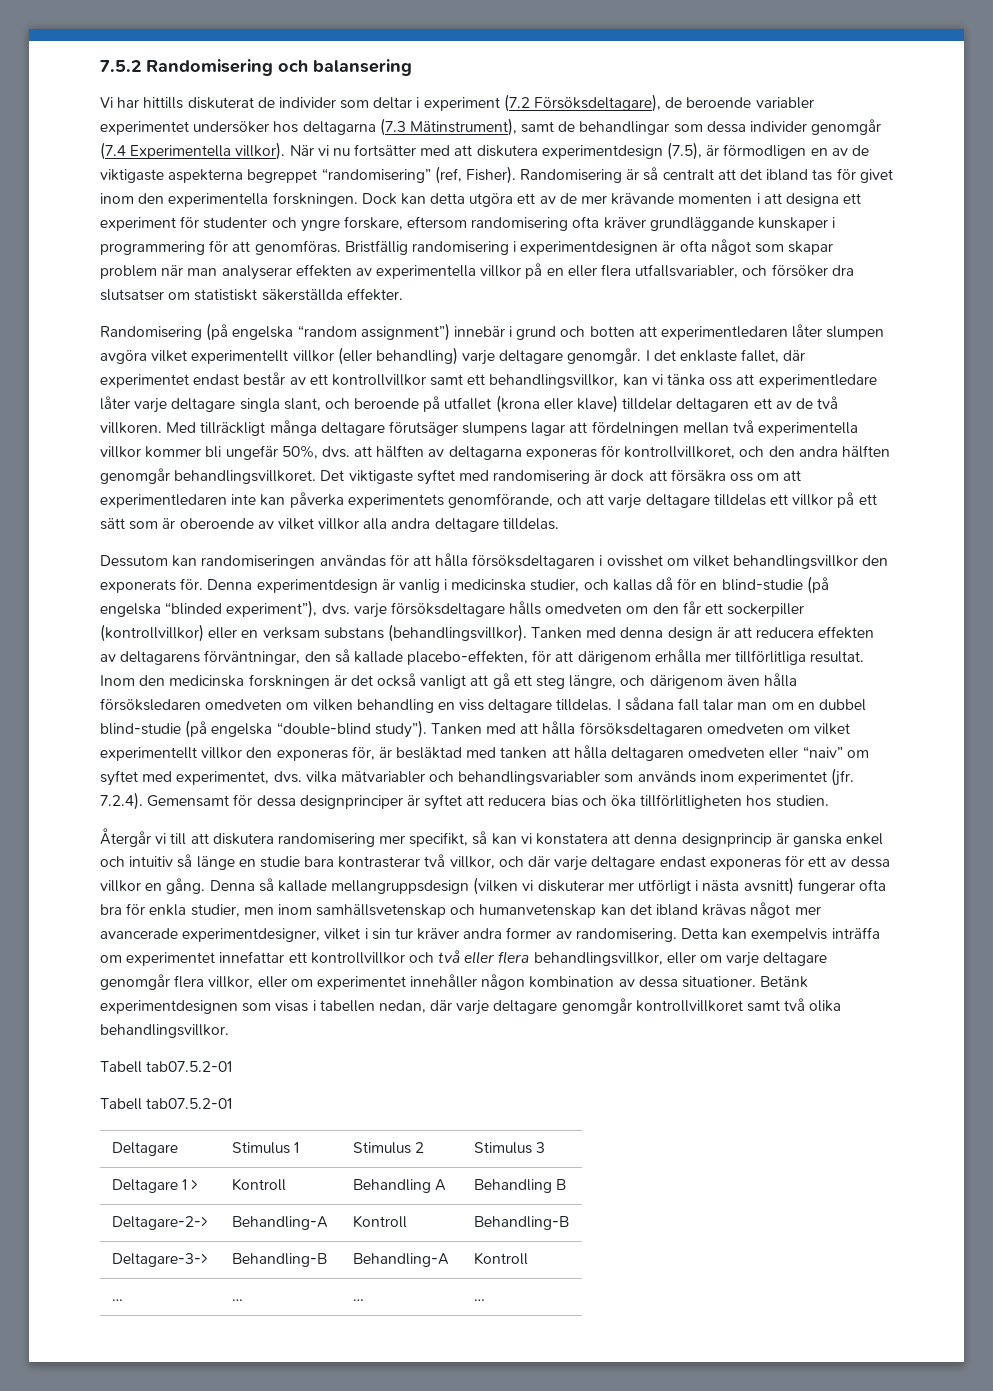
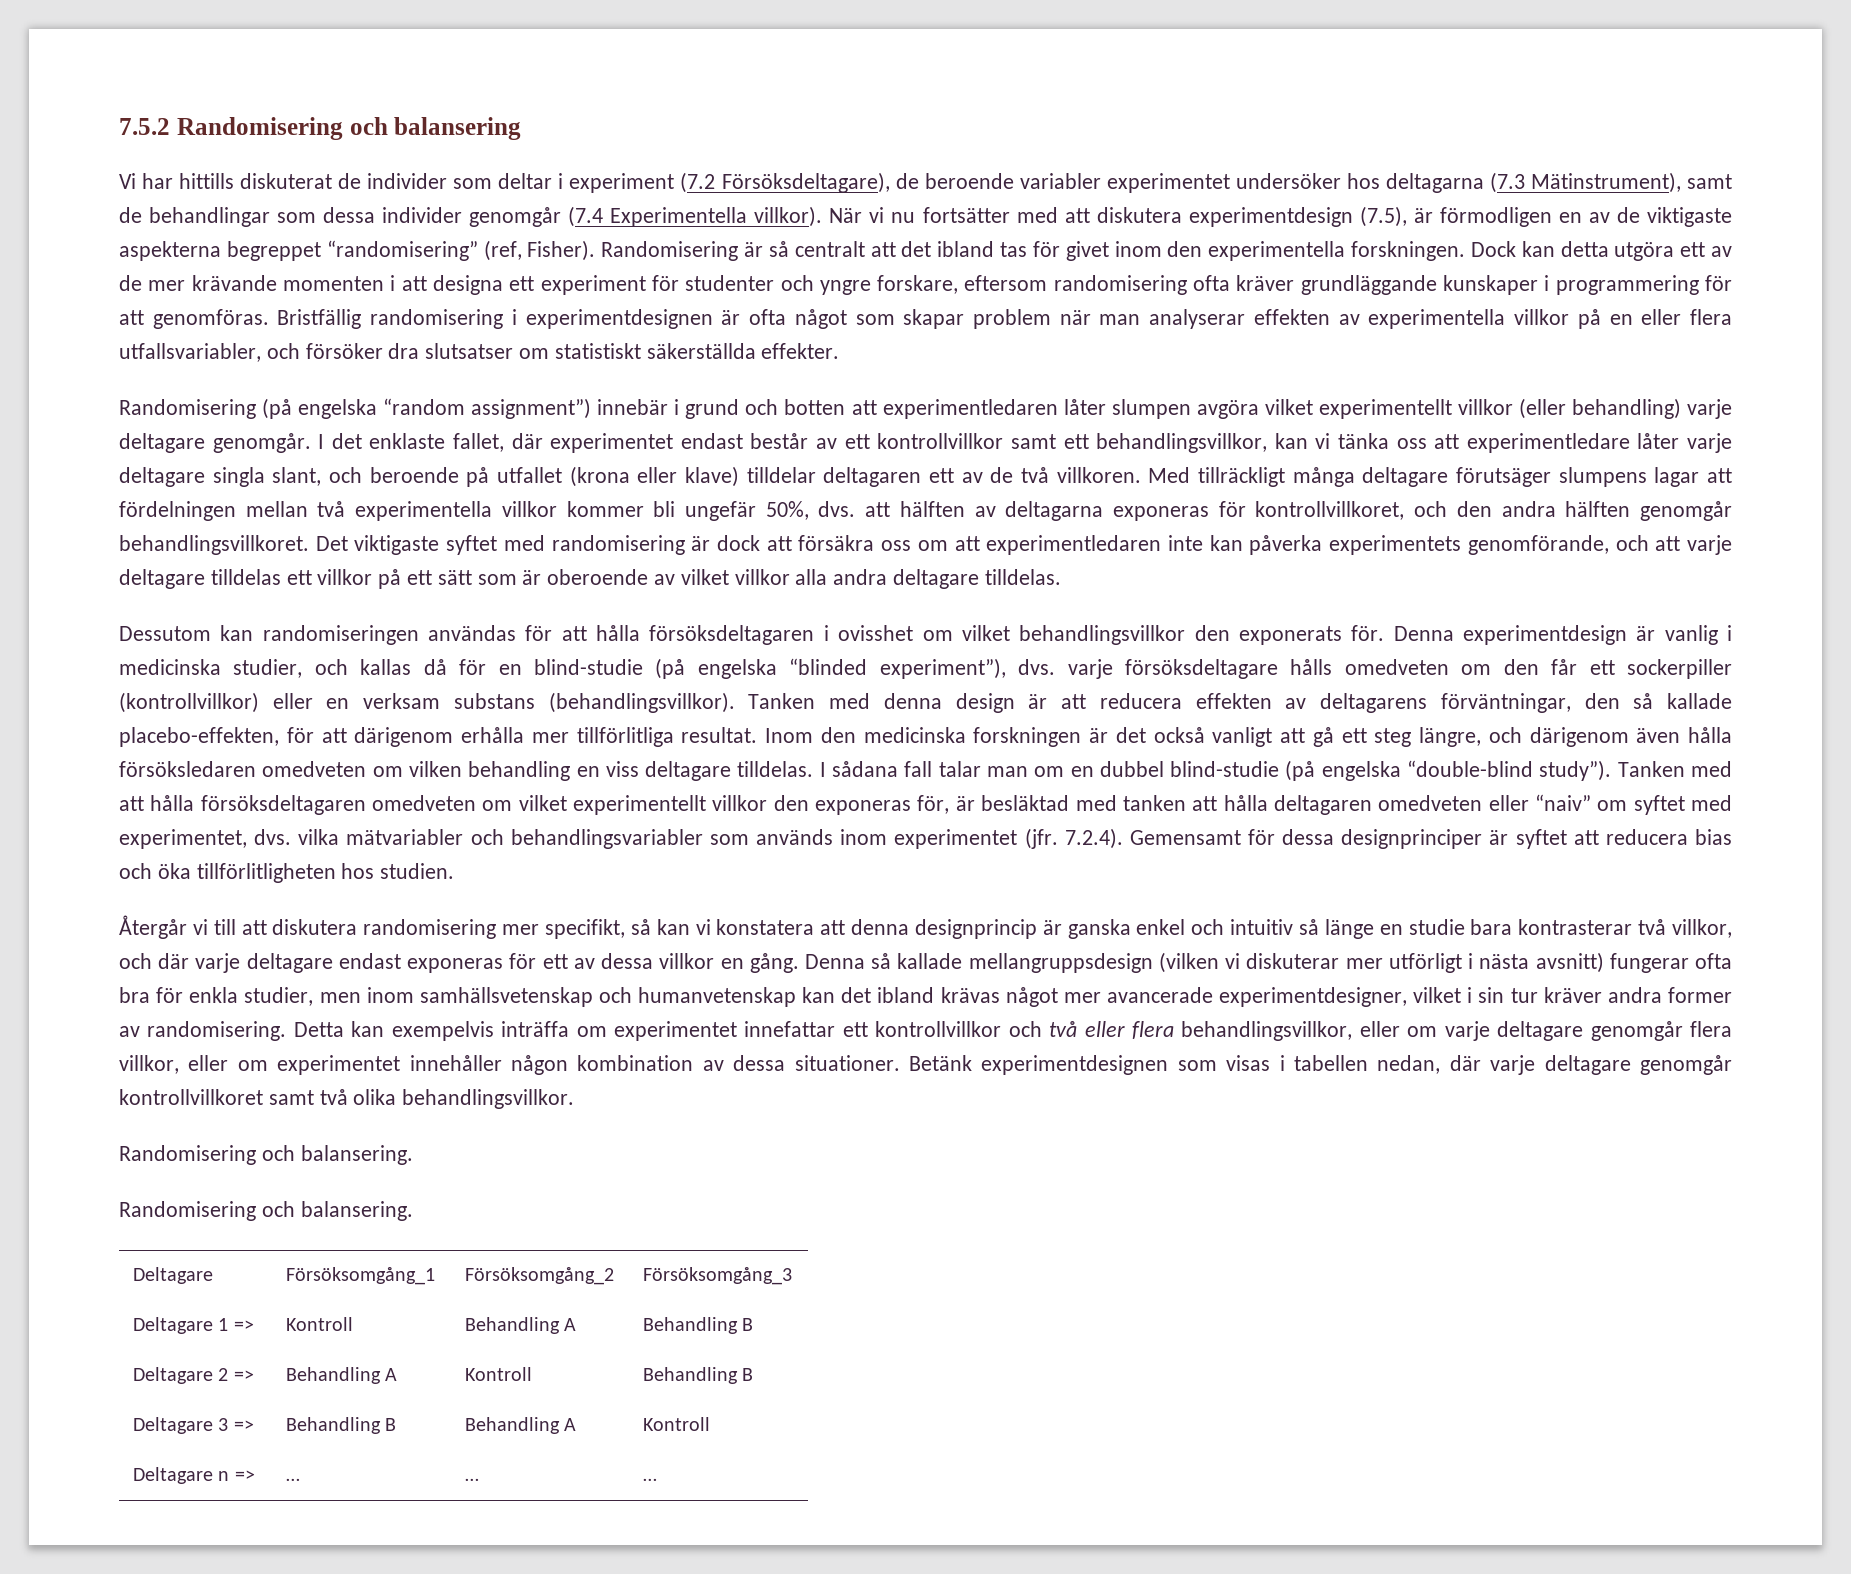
  Betänk experimentdesignen som visas i tabellen nedan, där varje deltagare genomgår kontrollvillkoret samt två olika behandlingsvillkor.
- Tabell tab07.5.2-01
- Tabell tab07.5.2-01
- Deltagare | Stimulus 1 | Stimulus 2 | Stimulus 3
- Deltagare 1 > | Kontroll | Behandling A | Behandling B
+ Randomisering och balansering.
+ Randomisering och balansering.
+ Deltagare | Försöksomgång_1 | Försöksomgång_2 | Försöksomgång_3
+ Deltagare 1 => | Kontroll | Behandling A | Behandling B
- Deltagare-2-> | Behandling-A | Kontroll | Behandling-B
- Deltagare-3-> | Behandling-B | Behandling-A | Kontroll
- … | … | … | …
+ Deltagare 2 => | Behandling A | Kontroll | Behandling B
+ Deltagare 3 => | Behandling B | Behandling A | Kontroll
+ Deltagare n => | … | … | …

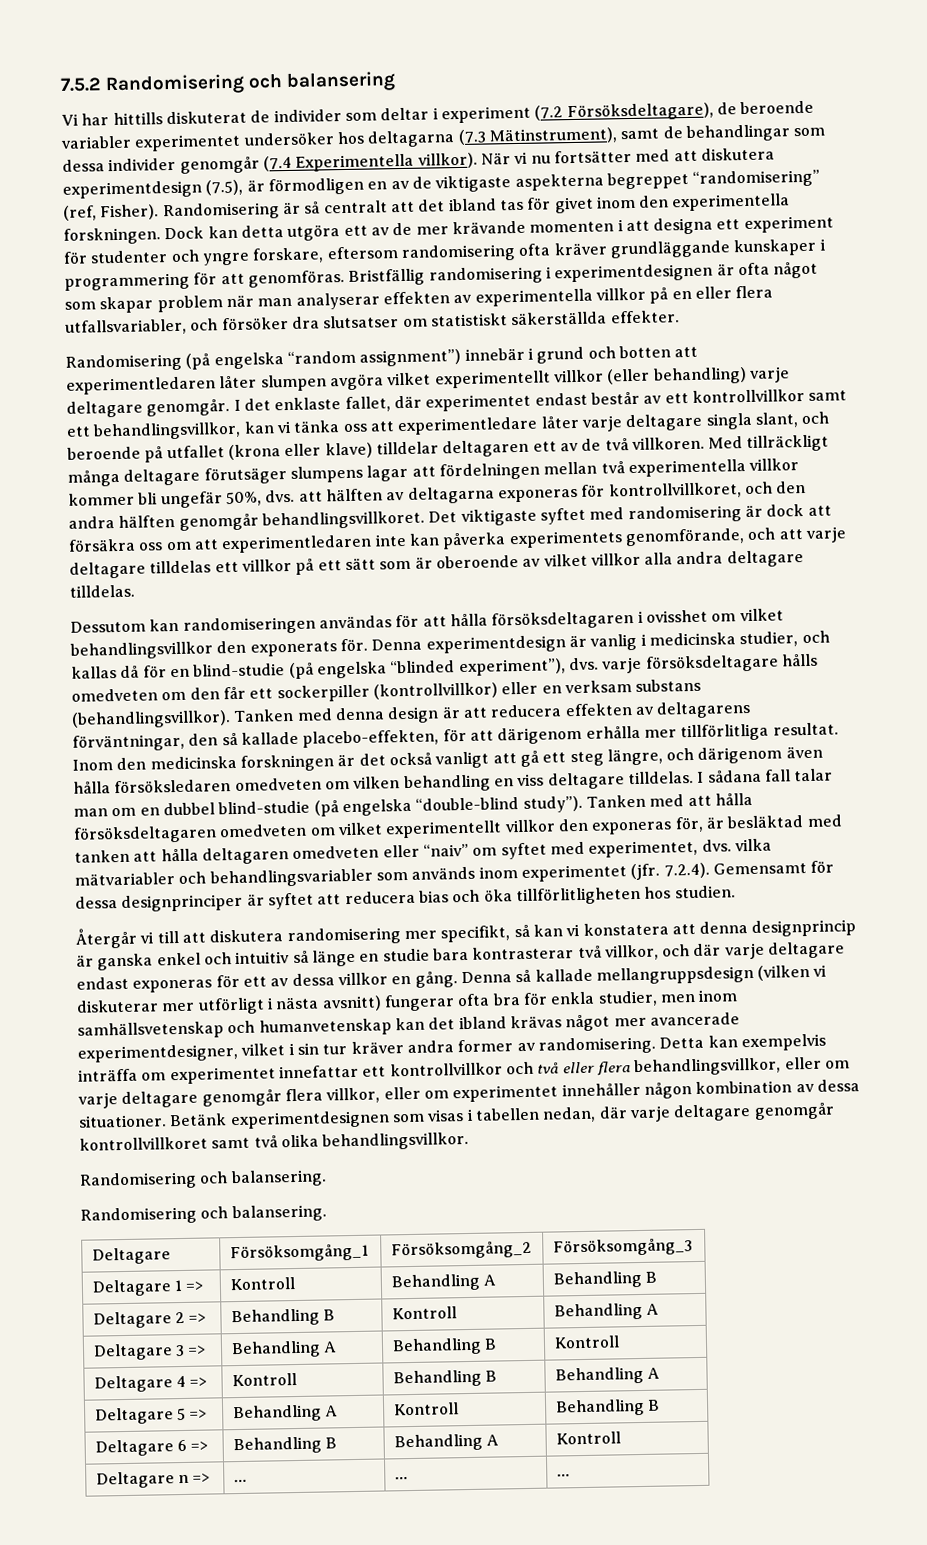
- Deltagare 2 => | Behandling A | Kontroll | Behandling B
+ Deltagare 2 => | Behandling B | Kontroll | Behandling A
+ Deltagare 3 => | Behandling A | Behandling B | Kontroll
+ Deltagare 4 => | Kontroll | Behandling B | Behandling A
+ Deltagare 5 => | Behandling A | Kontroll | Behandling B
- Deltagare 3 => | Behandling B | Behandling A | Kontroll
+ Deltagare 6 => | Behandling B | Behandling A | Kontroll

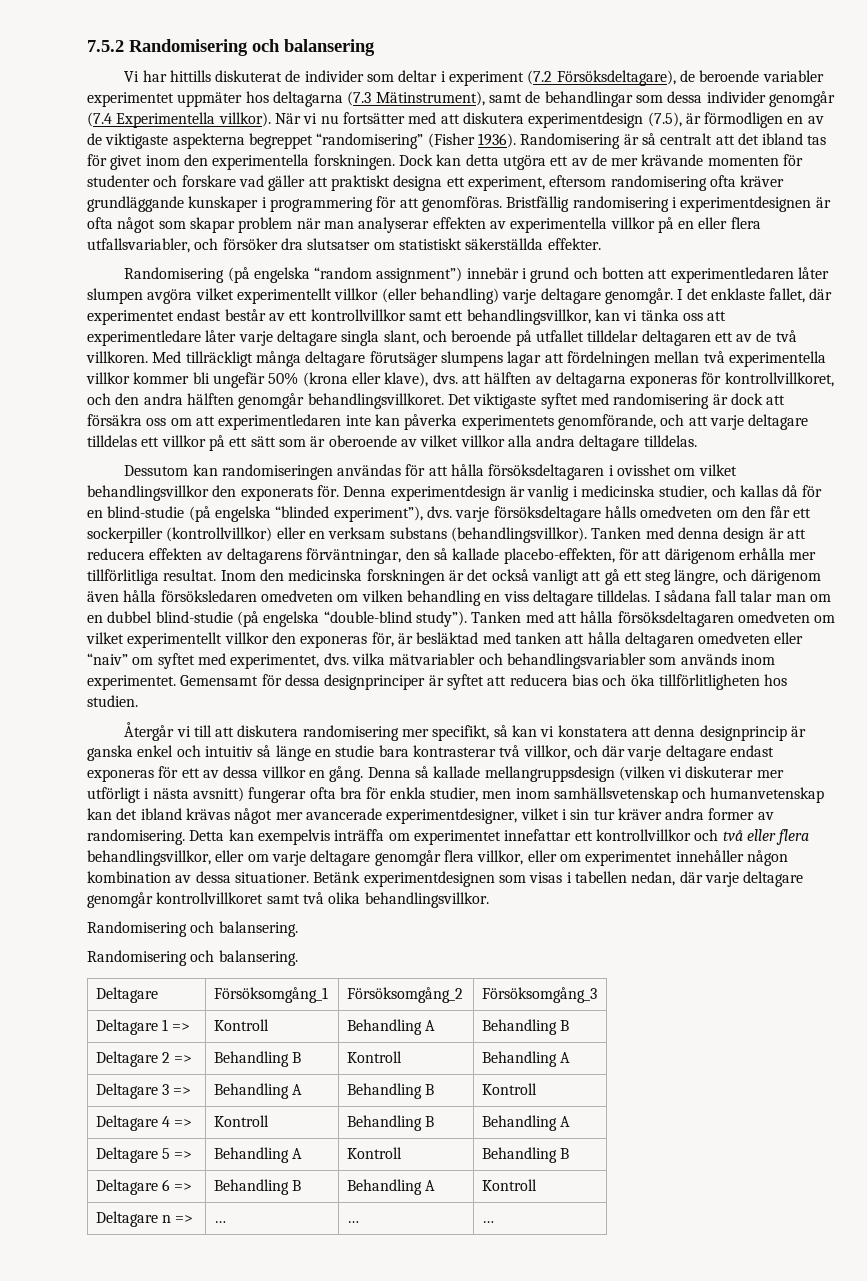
- Vi har hittills diskuterat de individer som deltar i experiment (7.2 Försöksdeltagare), de beroende variabler experimentet undersöker hos deltagarna (7.3 Mätinstrument), samt de behandlingar som dessa individer genomgår (7.4 Experimentella villkor).
+ Vi har hittills diskuterat de individer som deltar i experiment (7.2 Försöksdeltagare), de beroende variabler experimentet uppmäter hos deltagarna (7.3 Mätinstrument), samt de behandlingar som dessa individer genomgår (7.4 Experimentella villkor).
- När vi nu fortsätter med att diskutera experimentdesign (7.5), är förmodligen en av de viktigaste aspekterna begreppet “randomisering” (ref, Fisher).
+ När vi nu fortsätter med att diskutera experimentdesign (7.5), är förmodligen en av de viktigaste aspekterna begreppet “randomisering” (Fisher 1936).
- Dock kan detta utgöra ett av de mer krävande momenten i att designa ett experiment för studenter och yngre forskare, eftersom randomisering ofta kräver grundläggande kunskaper i programmering för att genomföras.
+ Dock kan detta utgöra ett av de mer krävande momenten för studenter och forskare vad gäller att praktiskt designa ett experiment, eftersom randomisering ofta kräver grundläggande kunskaper i programmering för att genomföras.
- I det enklaste fallet, där experimentet endast består av ett kontrollvillkor samt ett behandlingsvillkor, kan vi tänka oss att experimentledare låter varje deltagare singla slant, och beroende på utfallet (krona eller klave) tilldelar deltagaren ett av de två villkoren.
+ I det enklaste fallet, där experimentet endast består av ett kontrollvillkor samt ett behandlingsvillkor, kan vi tänka oss att experimentledare låter varje deltagare singla slant, och beroende på utfallet tilldelar deltagaren ett av de två villkoren.
- Med tillräckligt många deltagare förutsäger slumpens lagar att fördelningen mellan två experimentella villkor kommer bli ungefär 50%, dvs. att hälften av deltagarna exponeras för kontrollvillkoret, och den andra hälften genomgår behandlingsvillkoret.
+ Med tillräckligt många deltagare förutsäger slumpens lagar att fördelningen mellan två experimentella villkor kommer bli ungefär 50% (krona eller klave), dvs. att hälften av deltagarna exponeras för kontrollvillkoret, och den andra hälften genomgår behandlingsvillkoret.
- Tanken med att hålla försöksdeltagaren omedveten om vilket experimentellt villkor den exponeras för, är besläktad med tanken att hålla deltagaren omedveten eller “naiv” om syftet med experimentet, dvs. vilka mätvariabler och behandlingsvariabler som används inom experimentet (jfr. 7.2.4). Gemensamt för dessa designprinciper är syftet att reducera bias och öka tillförlitligheten hos studien.
+ Tanken med att hålla försöksdeltagaren omedveten om vilket experimentellt villkor den exponeras för, är besläktad med tanken att hålla deltagaren omedveten eller “naiv” om syftet med experimentet, dvs. vilka mätvariabler och behandlingsvariabler som används inom experimentet. Gemensamt för dessa designprinciper är syftet att reducera bias och öka tillförlitligheten hos studien.

